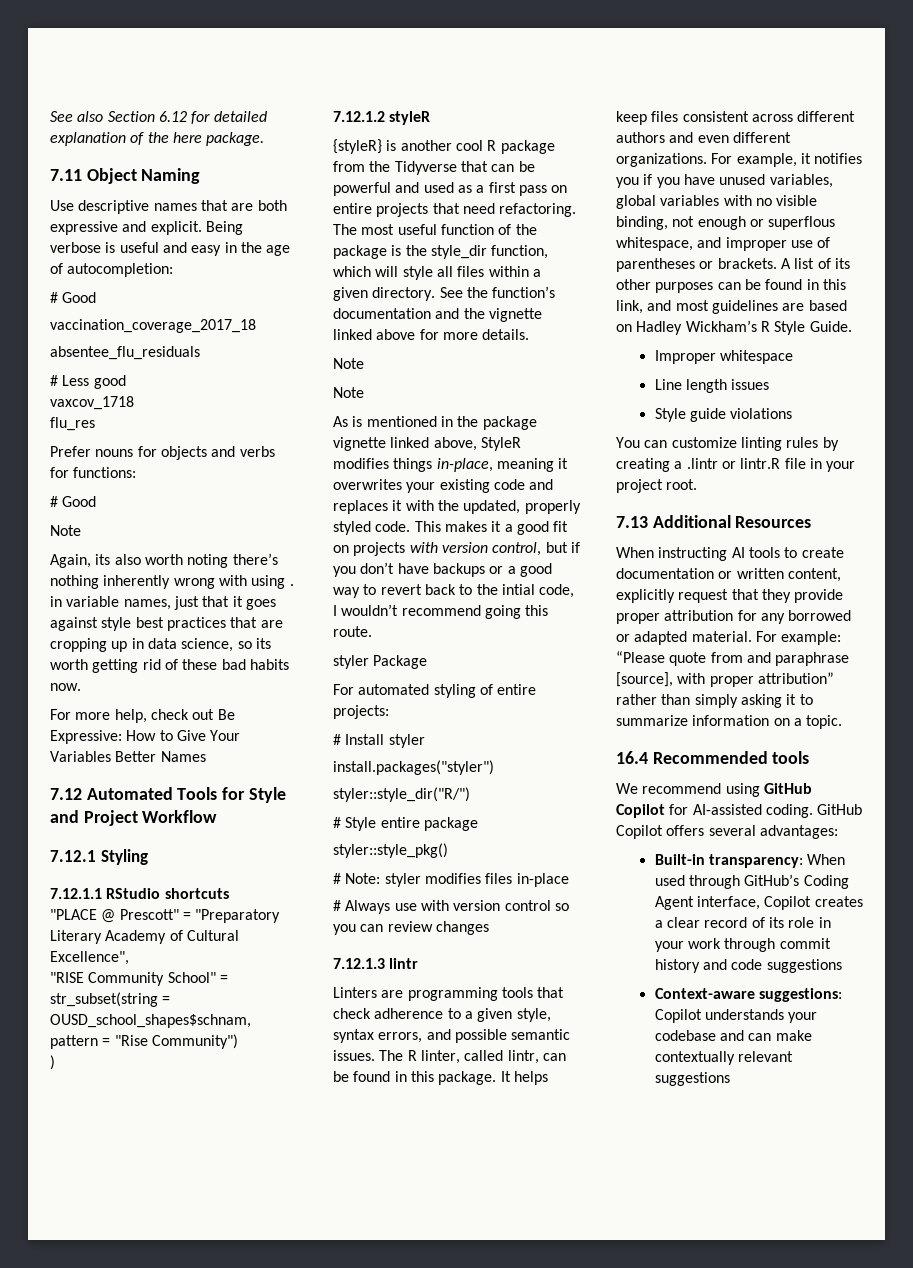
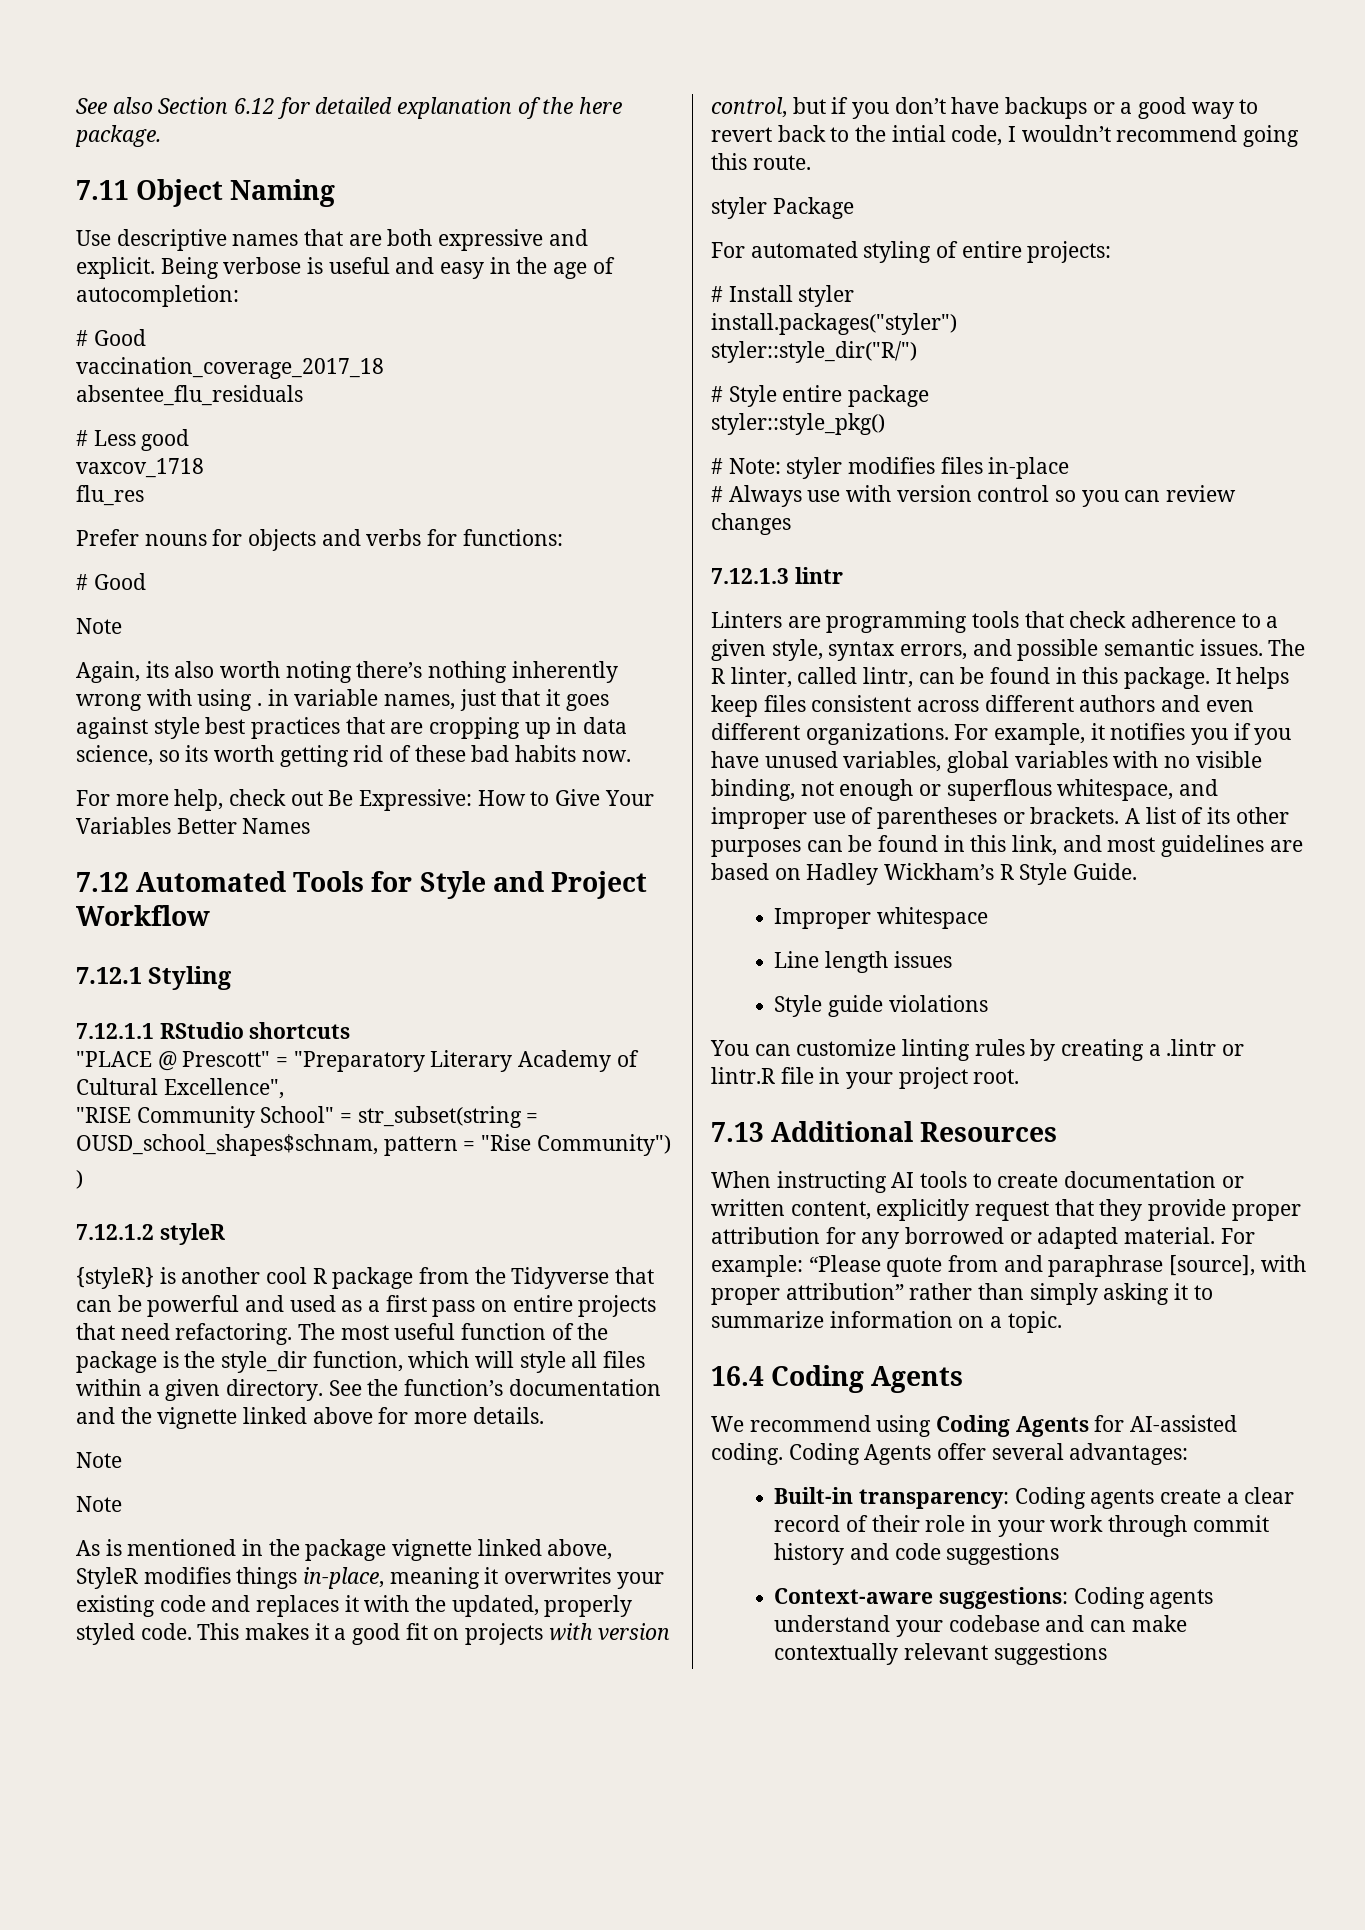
- 16.4 Recommended tools
+ 16.4 Coding Agents
- We recommend using GitHub Copilot for AI-assisted coding.
+ We recommend using Coding Agents for AI-assisted coding.
- GitHub Copilot offers several advantages:
+ Coding Agents offer several advantages:
- Built-in transparency: When used through GitHub’s Coding Agent interface, Copilot creates a clear record of its role in your work through commit history and code suggestions
+ Built-in transparency: Coding agents create a clear record of their role in your work through commit history and code suggestions
- Context-aware suggestions: Copilot understands your codebase and can make contextually relevant suggestions
+ Context-aware suggestions: Coding agents understand your codebase and can make contextually relevant suggestions

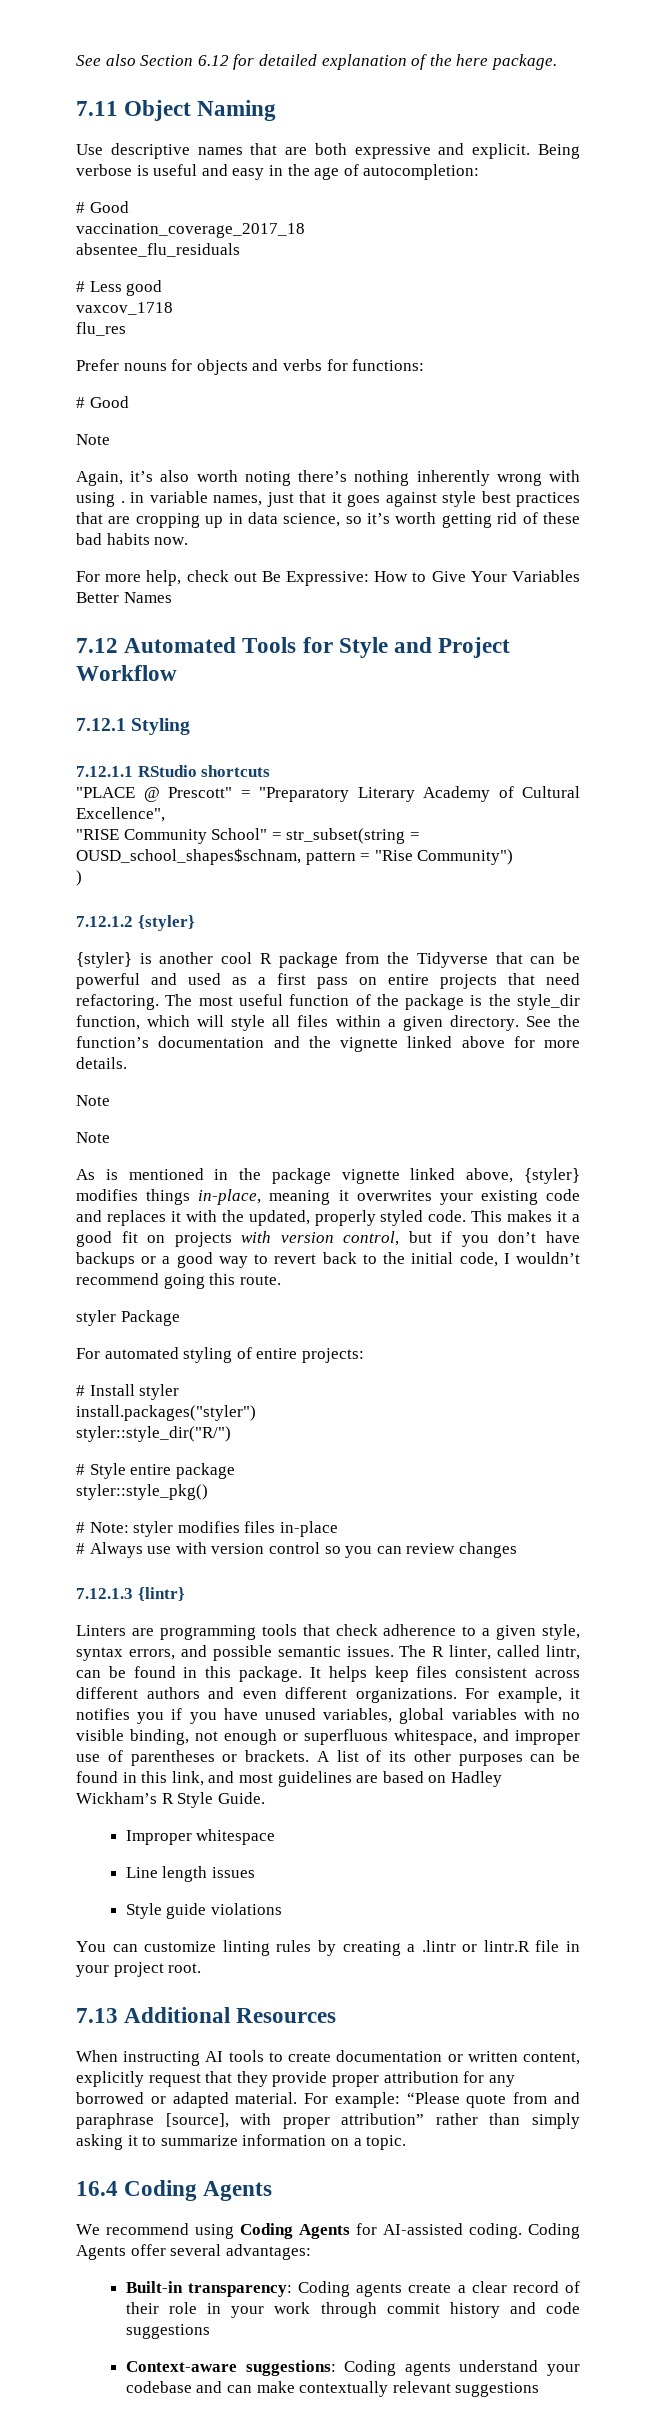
- Again, its also worth noting there’s nothing inherently wrong with using . in variable names, just that it goes against style best practices that are cropping up in data science, so its worth getting rid of these bad habits now.
+ Again, it’s also worth noting there’s nothing inherently wrong with using . in variable names, just that it goes against style best practices that are cropping up in data science, so it’s worth getting rid of these bad habits now.
- 7.12.1.2 styleR
- {styleR} is another cool R package from the Tidyverse that can be powerful and used as a first pass on entire projects that need refactoring.
+ 7.12.1.2 {styler}
+ {styler} is another cool R package from the Tidyverse that can be powerful and used as a first pass on entire projects that need refactoring.
- As is mentioned in the package vignette linked above, StyleR modifies things in-place, meaning it overwrites your existing code and replaces it with the updated, properly styled code.
+ As is mentioned in the package vignette linked above, {styler} modifies things in-place, meaning it overwrites your existing code and replaces it with the updated, properly styled code.
- This makes it a good fit on projects with version control, but if you don’t have backups or a good way to revert back to the intial code, I wouldn’t recommend going this route.
+ This makes it a good fit on projects with version control, but if you don’t have backups or a good way to revert back to the initial code, I wouldn’t recommend going this route.
- 7.12.1.3 lintr
+ 7.12.1.3 {lintr}
- For example, it notifies you if you have unused variables, global variables with no visible binding, not enough or superflous whitespace, and improper use of parentheses or brackets.
+ For example, it notifies you if you have unused variables, global variables with no visible binding, not enough or superfluous whitespace, and improper use of parentheses or brackets.

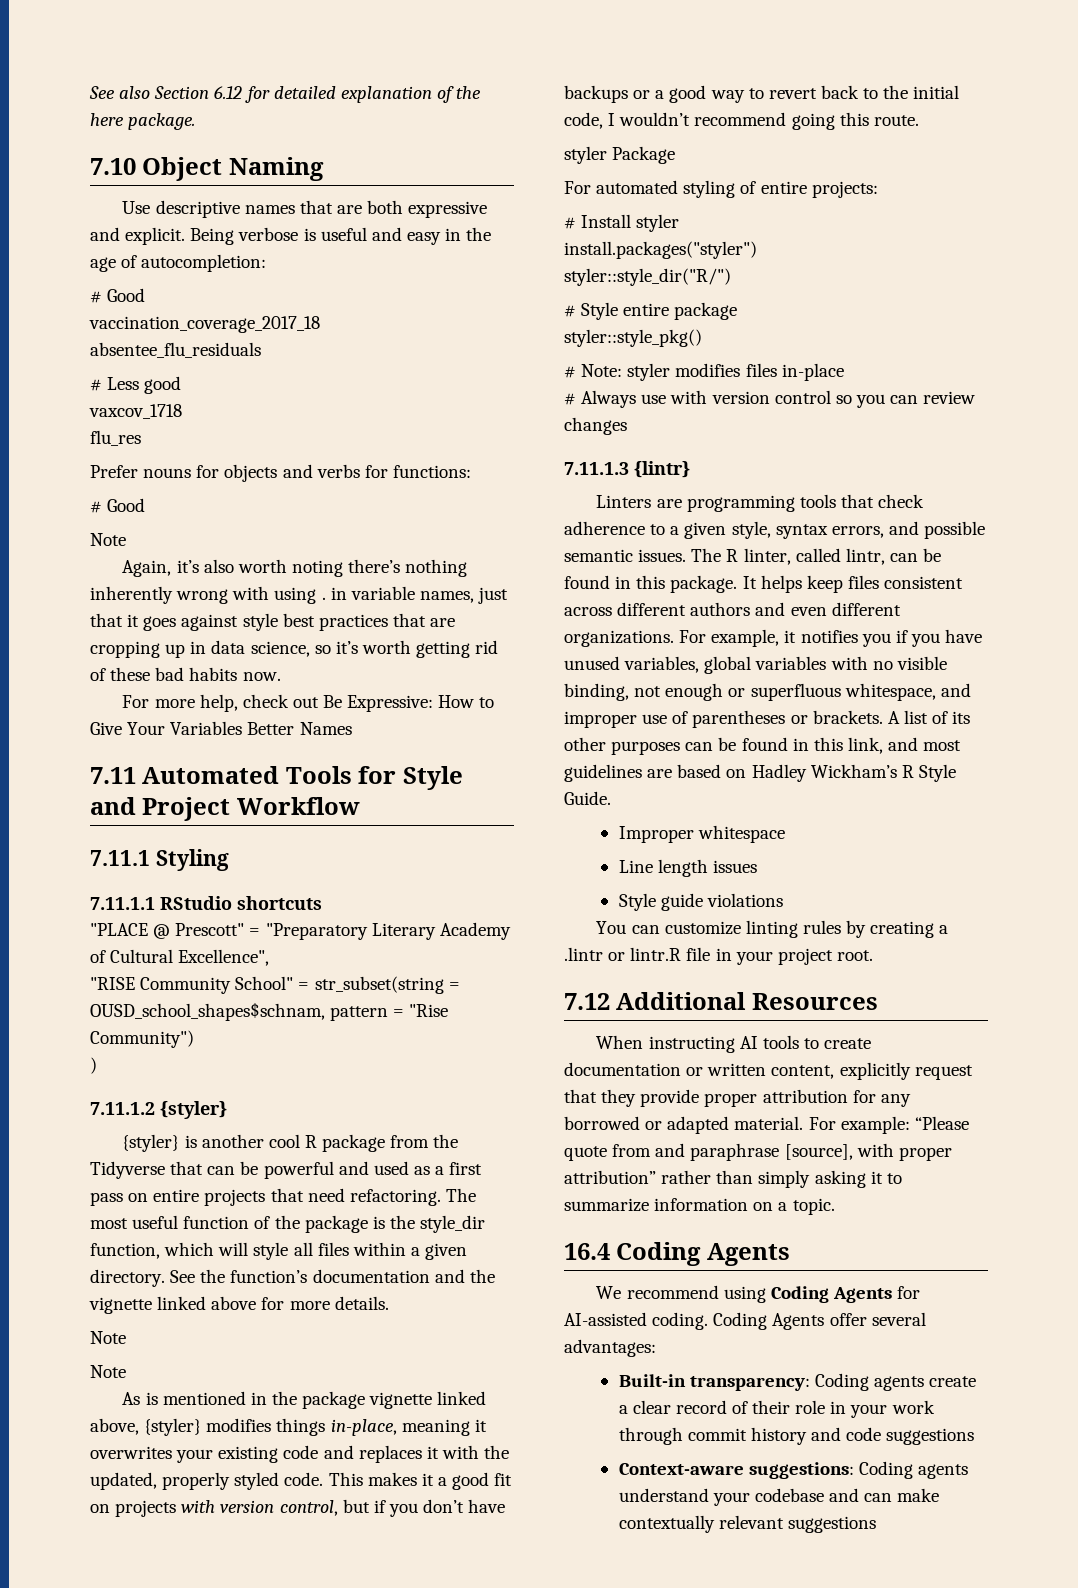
- 7.11 Object Naming
+ 7.10 Object Naming
- 7.12 Automated Tools for Style and Project Workflow
+ 7.11 Automated Tools for Style and Project Workflow
- 7.12.1 Styling
+ 7.11.1 Styling
- 7.12.1.1 RStudio shortcuts
+ 7.11.1.1 RStudio shortcuts
- 7.12.1.2 {styler}
+ 7.11.1.2 {styler}
- 7.12.1.3 {lintr}
+ 7.11.1.3 {lintr}
- 7.13 Additional Resources
+ 7.12 Additional Resources

